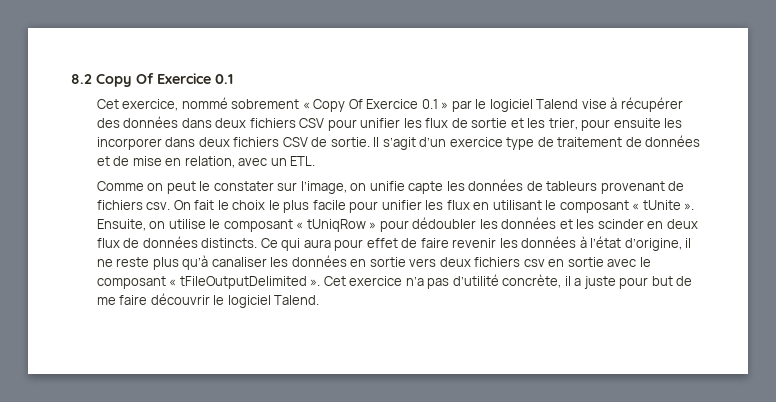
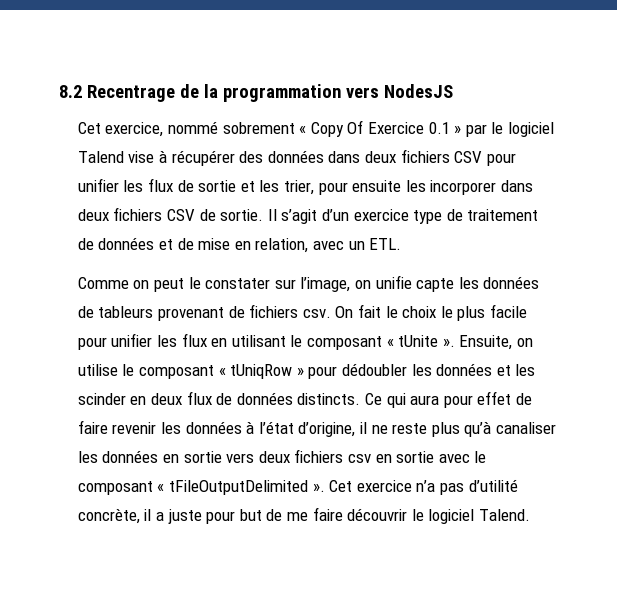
- 8.2 Copy Of Exercice 0.1
+ 8.2 Recentrage de la programmation vers NodesJS

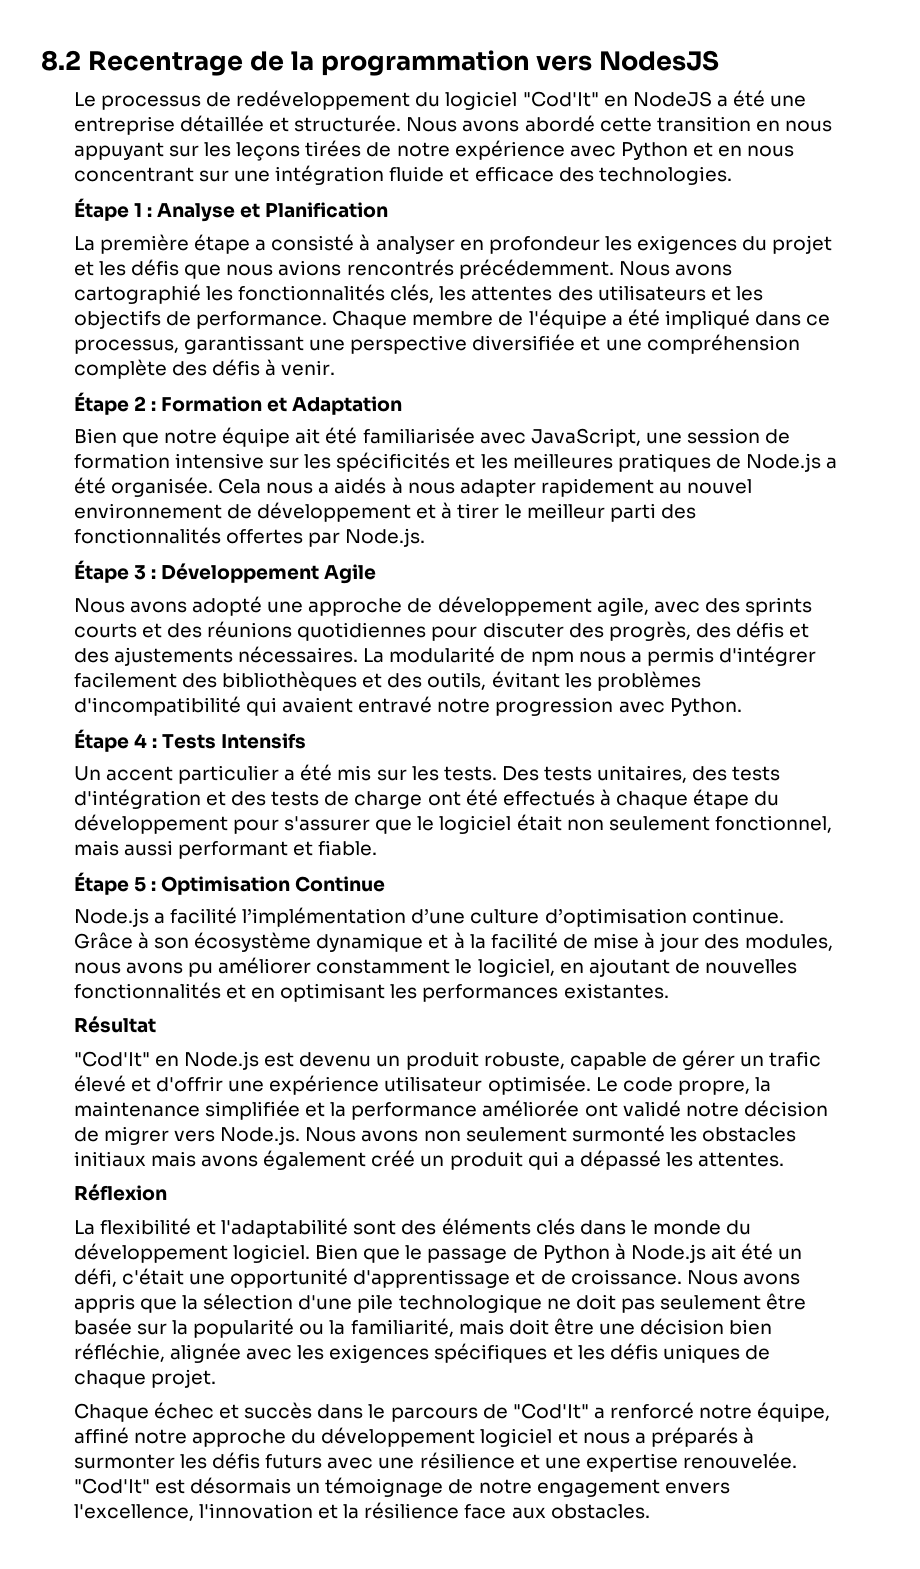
- Cet exercice, nommé sobrement « Copy Of Exercice 0.1 » par le logiciel Talend vise à récupérer des données dans deux fichiers CSV pour unifier les flux de sortie et les trier, pour ensuite les incorporer dans deux fichiers CSV de sortie. Il s’agit d’un exercice type de traitement de données et de mise en relation, avec un ETL.
- Comme on peut le constater sur l’image, on unifie capte les données de tableurs provenant de fichiers csv. On fait le choix le plus facile pour unifier les flux en utilisant le composant « tUnite ». Ensuite, on utilise le composant « tUniqRow » pour dédoubler les données et les scinder en deux flux de données distincts. Ce qui aura pour effet de faire revenir les données à l’état d’origine, il ne reste plus qu’à canaliser les données en sortie vers deux fichiers csv en sortie avec le composant « tFileOutputDelimited ». Cet exercice n’a pas d’utilité concrète, il a juste pour but de me faire découvrir le logiciel Talend.
+ Le processus de redéveloppement du logiciel "Cod'It" en NodeJS a été une entreprise détaillée et structurée. Nous avons abordé cette transition en nous appuyant sur les leçons tirées de notre expérience avec Python et en nous concentrant sur une intégration fluide et efficace des technologies.
+ Étape 1 : Analyse et Planification
+ La première étape a consisté à analyser en profondeur les exigences du projet et les défis que nous avions rencontrés précédemment. Nous avons cartographié les fonctionnalités clés, les attentes des utilisateurs et les objectifs de performance. Chaque membre de l'équipe a été impliqué dans ce processus, garantissant une perspective diversifiée et une compréhension complète des défis à venir.
+ Étape 2 : Formation et Adaptation
+ Bien que notre équipe ait été familiarisée avec JavaScript, une session de formation intensive sur les spécificités et les meilleures pratiques de Node.js a été organisée. Cela nous a aidés à nous adapter rapidement au nouvel environnement de développement et à tirer le meilleur parti des fonctionnalités offertes par Node.js.
+ Étape 3 : Développement Agile
+ Nous avons adopté une approche de développement agile, avec des sprints courts et des réunions quotidiennes pour discuter des progrès, des défis et des ajustements nécessaires. La modularité de npm nous a permis d'intégrer facilement des bibliothèques et des outils, évitant les problèmes d'incompatibilité qui avaient entravé notre progression avec Python.
+ Étape 4 : Tests Intensifs
+ Un accent particulier a été mis sur les tests. Des tests unitaires, des tests d'intégration et des tests de charge ont été effectués à chaque étape du développement pour s'assurer que le logiciel était non seulement fonctionnel, mais aussi performant et fiable.
+ Étape 5 : Optimisation Continue
+ Node.js a facilité l’implémentation d’une culture d’optimisation continue. Grâce à son écosystème dynamique et à la facilité de mise à jour des modules, nous avons pu améliorer constamment le logiciel, en ajoutant de nouvelles fonctionnalités et en optimisant les performances existantes.
+ Résultat
+ "Cod'It" en Node.js est devenu un produit robuste, capable de gérer un trafic élevé et d'offrir une expérience utilisateur optimisée. Le code propre, la maintenance simplifiée et la performance améliorée ont validé notre décision de migrer vers Node.js. Nous avons non seulement surmonté les obstacles initiaux mais avons également créé un produit qui a dépassé les attentes.
+ Réflexion
+ La flexibilité et l'adaptabilité sont des éléments clés dans le monde du développement logiciel. Bien que le passage de Python à Node.js ait été un défi, c'était une opportunité d'apprentissage et de croissance. Nous avons appris que la sélection d'une pile technologique ne doit pas seulement être basée sur la popularité ou la familiarité, mais doit être une décision bien réfléchie, alignée avec les exigences spécifiques et les défis uniques de chaque projet.
+ Chaque échec et succès dans le parcours de "Cod'It" a renforcé notre équipe, affiné notre approche du développement logiciel et nous a préparés à surmonter les défis futurs avec une résilience et une expertise renouvelée. "Cod'It" est désormais un témoignage de notre engagement envers l'excellence, l'innovation et la résilience face aux obstacles.

